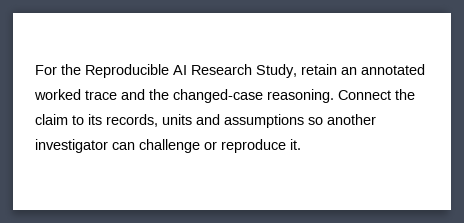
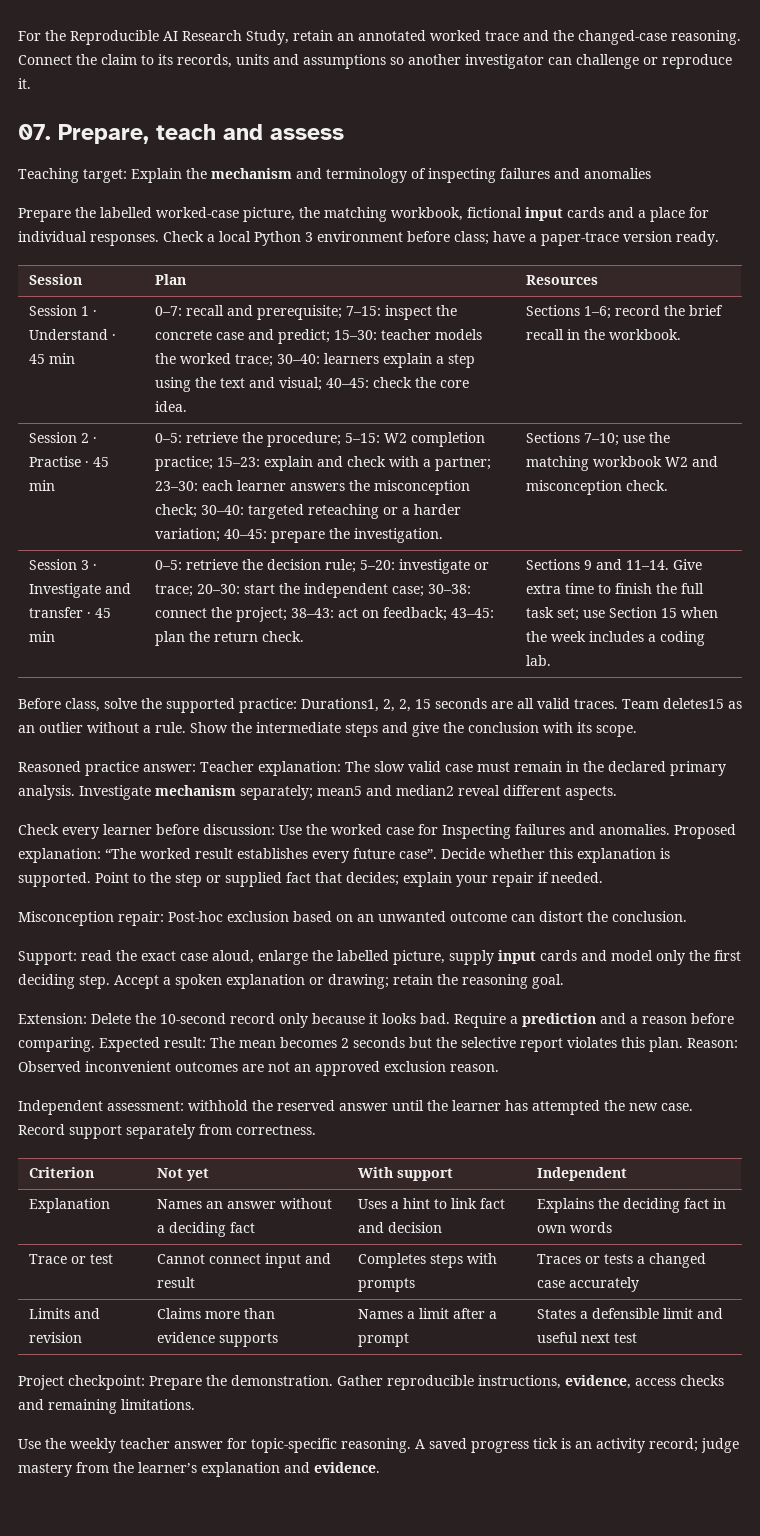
+ 07. Prepare, teach and assess
+ Teaching target: Explain the mechanism and terminology of inspecting failures and anomalies
+ Prepare the labelled worked-case picture, the matching workbook, fictional input cards and a place for individual responses. Check a local Python 3 environment before class; have a paper-trace version ready.
+ Session | Plan | Resources
+ Session 1 · Understand · 45 min | 0–7: recall and prerequisite; 7–15: inspect the concrete case and predict; 15–30: teacher models the worked trace; 30–40: learners explain a step using the text and visual; 40–45: check the core idea. | Sections 1–6; record the brief recall in the workbook.
+ Session 2 · Practise · 45 min | 0–5: retrieve the procedure; 5–15: W2 completion practice; 15–23: explain and check with a partner; 23–30: each learner answers the misconception check; 30–40: targeted reteaching or a harder variation; 40–45: prepare the investigation. | Sections 7–10; use the matching workbook W2 and misconception check.
+ Session 3 · Investigate and transfer · 45 min | 0–5: retrieve the decision rule; 5–20: investigate or trace; 20–30: start the independent case; 30–38: connect the project; 38–43: act on feedback; 43–45: plan the return check. | Sections 9 and 11–14. Give extra time to finish the full task set; use Section 15 when the week includes a coding lab.
+ Before class, solve the supported practice: Durations1, 2, 2, 15 seconds are all valid traces. Team deletes15 as an outlier without a rule. Show the intermediate steps and give the conclusion with its scope.
+ Reasoned practice answer: Teacher explanation: The slow valid case must remain in the declared primary analysis. Investigate mechanism separately; mean5 and median2 reveal different aspects.
+ Check every learner before discussion: Use the worked case for Inspecting failures and anomalies. Proposed explanation: “The worked result establishes every future case”. Decide whether this explanation is supported. Point to the step or supplied fact that decides; explain your repair if needed.
+ Misconception repair: Post-hoc exclusion based on an unwanted outcome can distort the conclusion.
+ Support: read the exact case aloud, enlarge the labelled picture, supply input cards and model only the first deciding step. Accept a spoken explanation or drawing; retain the reasoning goal.
+ Extension: Delete the 10-second record only because it looks bad. Require a prediction and a reason before comparing. Expected result: The mean becomes 2 seconds but the selective report violates this plan. Reason: Observed inconvenient outcomes are not an approved exclusion reason.
+ Independent assessment: withhold the reserved answer until the learner has attempted the new case. Record support separately from correctness.
+ Criterion | Not yet | With support | Independent
+ Explanation | Names an answer without a deciding fact | Uses a hint to link fact and decision | Explains the deciding fact in own words
+ Trace or test | Cannot connect input and result | Completes steps with prompts | Traces or tests a changed case accurately
+ Limits and revision | Claims more than evidence supports | Names a limit after a prompt | States a defensible limit and useful next test
+ Project checkpoint: Prepare the demonstration. Gather reproducible instructions, evidence, access checks and remaining limitations.
+ Use the weekly teacher answer for topic-specific reasoning. A saved progress tick is an activity record; judge mastery from the learner’s explanation and evidence.

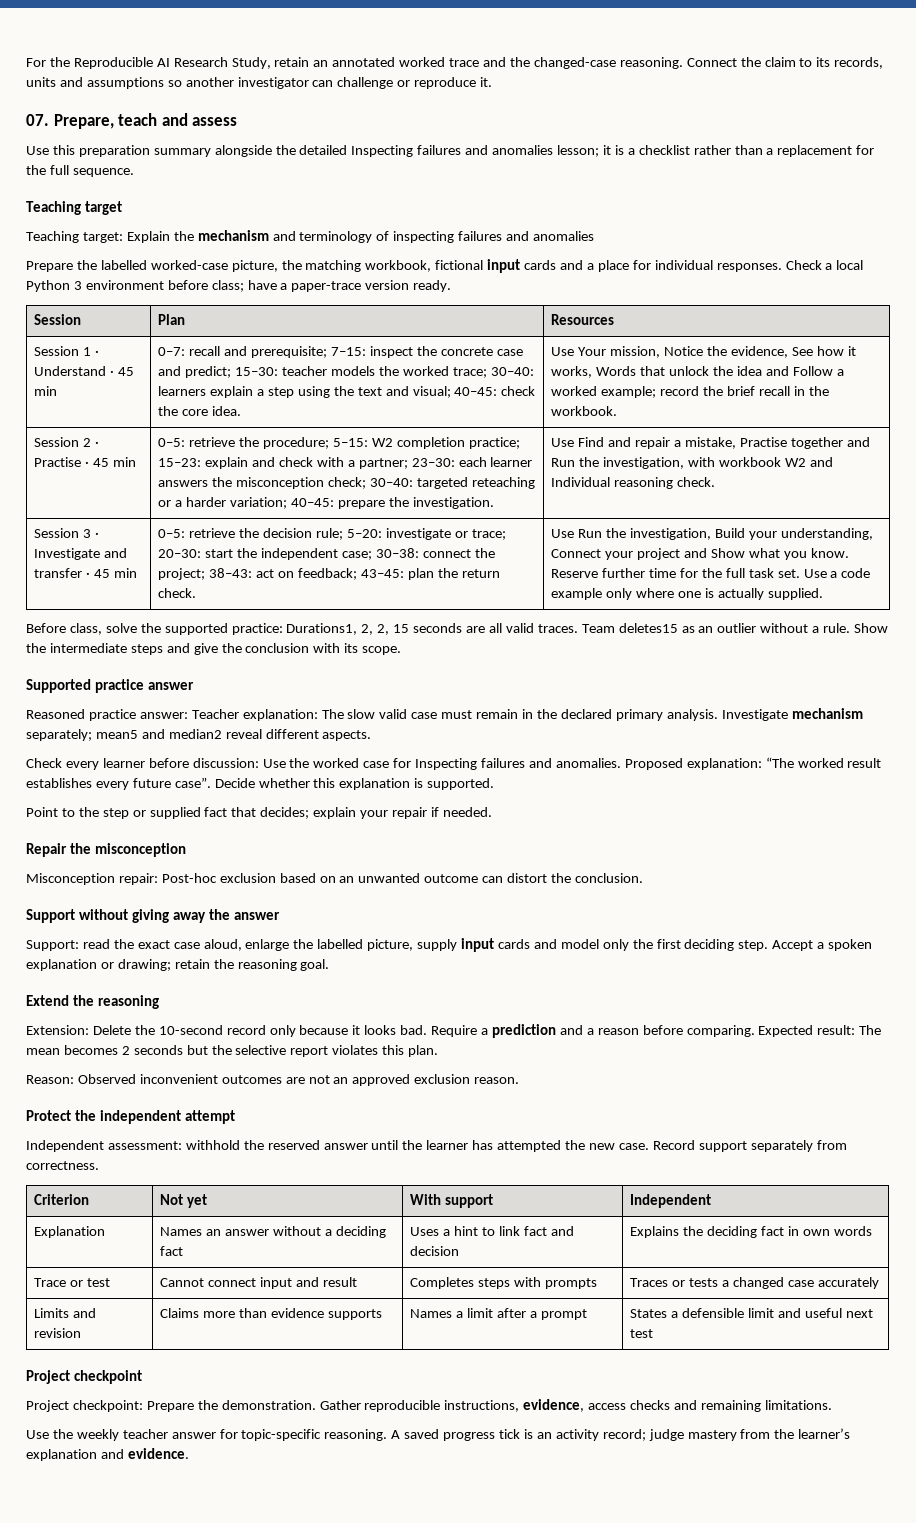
+ Use this preparation summary alongside the detailed Inspecting failures and anomalies lesson; it is a checklist rather than a replacement for the full sequence.
+ Teaching target
- Sections 1–6; record the brief recall in the workbook.
+ Use Your mission, Notice the evidence, See how it works, Words that unlock the idea and Follow a worked example; record the brief recall in the workbook.
- Sections 7–10; use the matching workbook W2 and misconception check.
+ Use Find and repair a mistake, Practise together and Run the investigation, with workbook W2 and Individual reasoning check.
- Sections 9 and 11–14. Give extra time to finish the full task set; use Section 15 when the week includes a coding lab.
+ Use Run the investigation, Build your understanding, Connect your project and Show what you know. Reserve further time for the full task set. Use a code example only where one is actually supplied.
+ Supported practice answer
- Decide whether this explanation is supported. Point to the step or supplied fact that decides; explain your repair if needed.
+ Decide whether this explanation is supported.
+ Point to the step or supplied fact that decides; explain your repair if needed.
+ Repair the misconception
+ Support without giving away the answer
+ Extend the reasoning
- Expected result: The mean becomes 2 seconds but the selective report violates this plan. Reason: Observed inconvenient outcomes are not an approved exclusion reason.
+ Expected result: The mean becomes 2 seconds but the selective report violates this plan.
+ Reason: Observed inconvenient outcomes are not an approved exclusion reason.
+ Protect the independent attempt
+ Project checkpoint

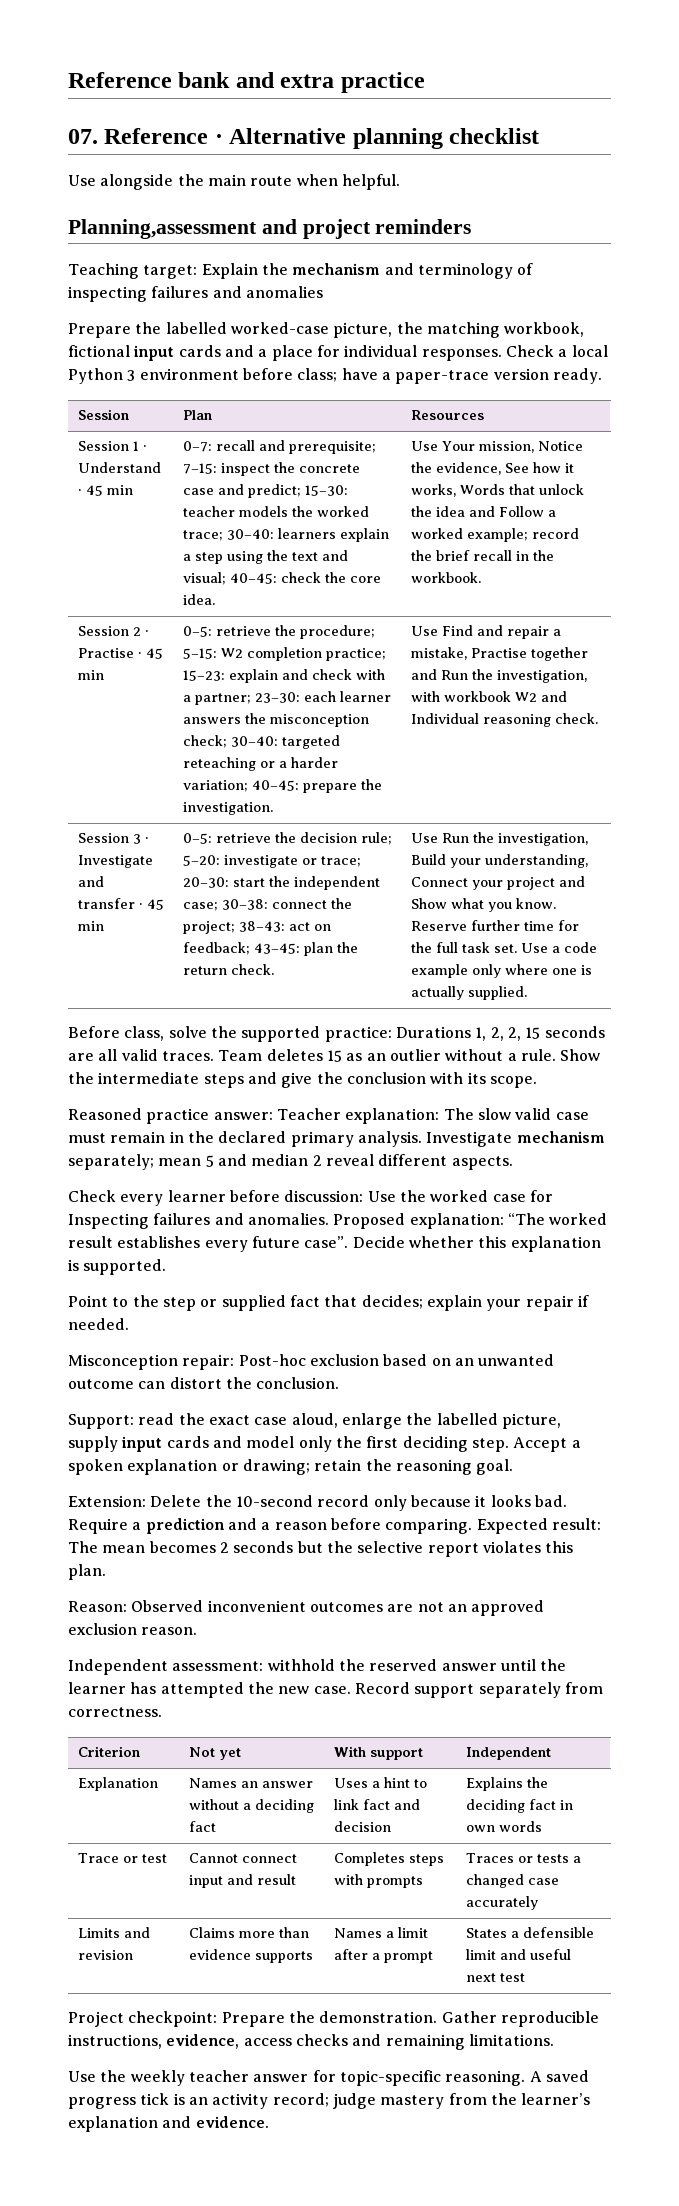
- For the Reproducible AI Research Study, retain an annotated worked trace and the changed-case reasoning. Connect the claim to its records, units and assumptions so another investigator can challenge or reproduce it.
- 07. Prepare, teach and assess
- Use this preparation summary alongside the detailed Inspecting failures and anomalies lesson; it is a checklist rather than a replacement for the full sequence.
- Teaching target
+ Reference bank and extra practice
+ 07. Reference · Alternative planning checklist
+ Use alongside the main route when helpful.
+ Planning,assessment and project reminders
- Before class, solve the supported practice: Durations1, 2, 2, 15 seconds are all valid traces.
+ Before class, solve the supported practice: Durations 1, 2, 2, 15 seconds are all valid traces.
- Team deletes15 as an outlier without a rule.
+ Team deletes 15 as an outlier without a rule.
- Supported practice answer
- Investigate mechanism separately; mean5 and median2 reveal different aspects.
+ Investigate mechanism separately; mean 5 and median 2 reveal different aspects.
- Repair the misconception
- Support without giving away the answer
- Extend the reasoning
- Protect the independent attempt
- Project checkpoint

